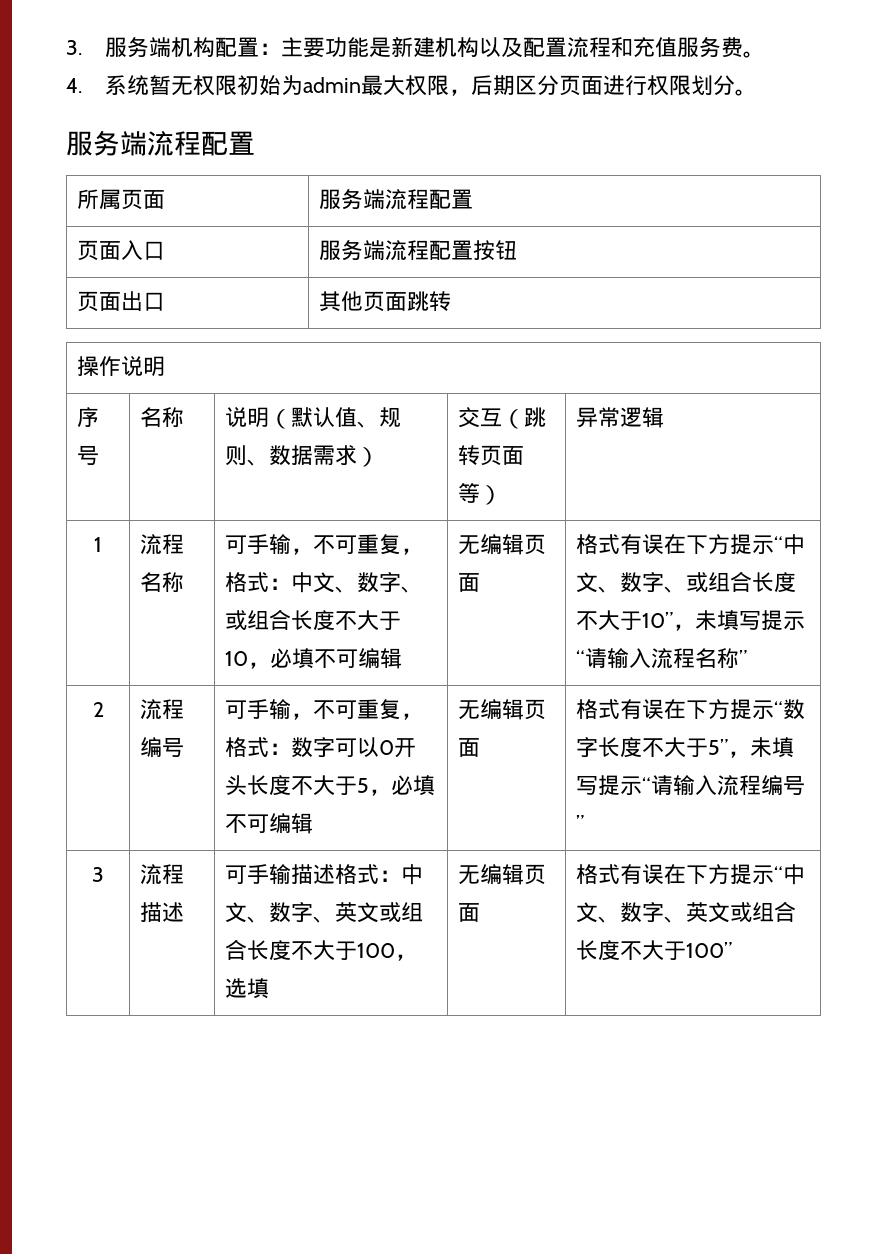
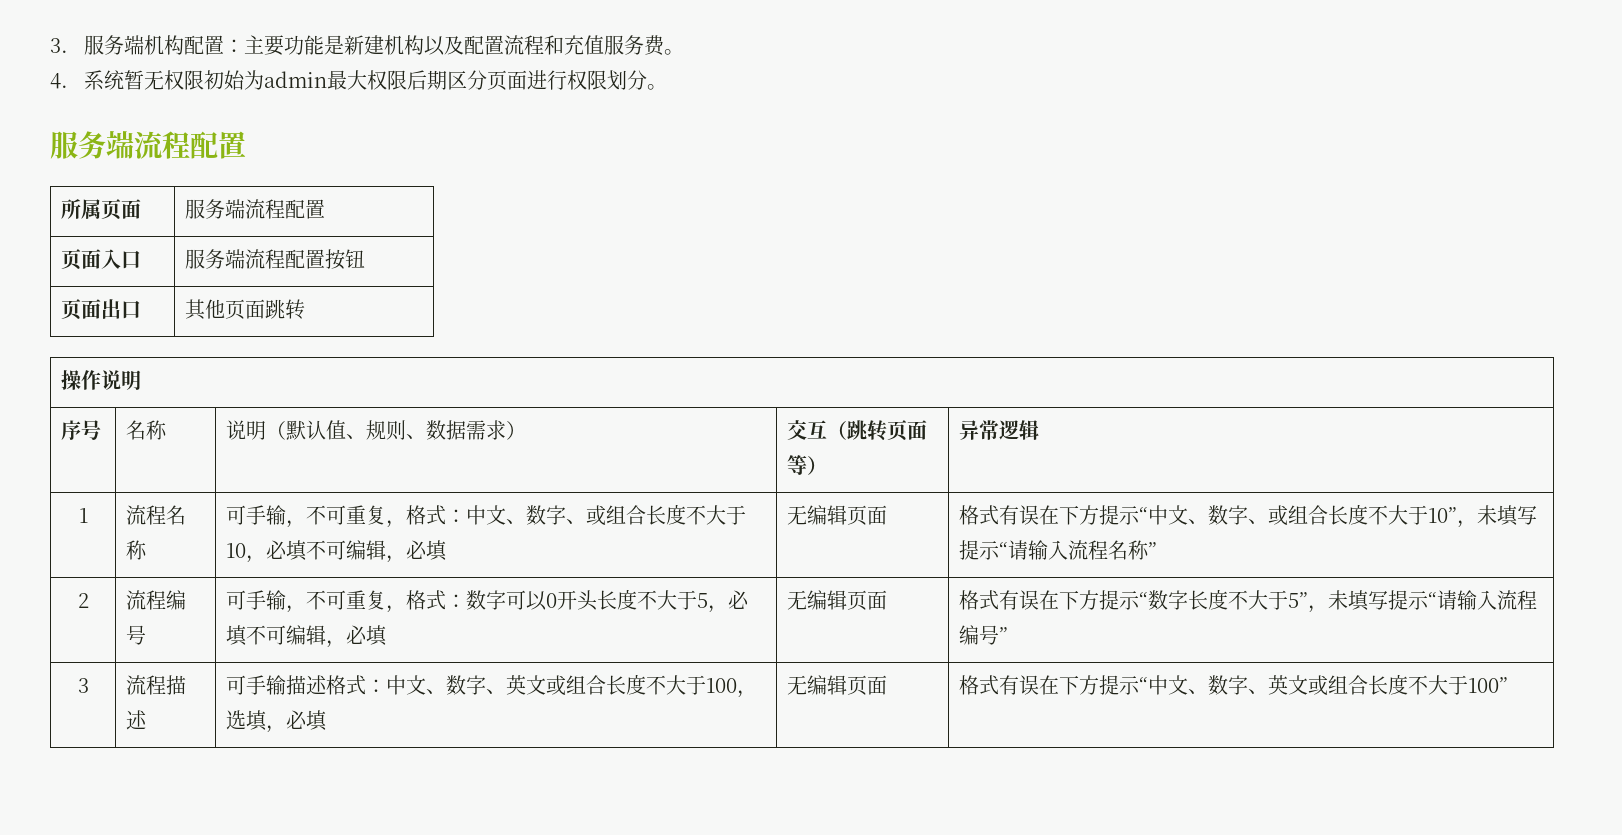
- 4.系统暂无权限初始为admin最大权限，后期区分页面进行权限划分。
+ 4.系统暂无权限初始为admin最大权限后期区分页面进行权限划分。
- 可手输，不可重复，格式：中文、数字、或组合长度不大于10，必填不可编辑
+ 可手输，不可重复，格式：中文、数字、或组合长度不大于10，必填不可编辑，必填
- 可手输，不可重复，格式：数字可以0开头长度不大于5，必填不可编辑
+ 可手输，不可重复，格式：数字可以0开头长度不大于5，必填不可编辑，必填
- 3 | 流程描述 | 可手输描述格式：中文、数字、英文或组合长度不大于100，选填 | 无编辑页面 | 格式有误在下方提示“中文、数字、英文或组合长度不大于100”
+ 3 | 流程描述 | 可手输描述格式：中文、数字、英文或组合长度不大于100，选填，必填 | 无编辑页面 | 格式有误在下方提示“中文、数字、英文或组合长度不大于100”

